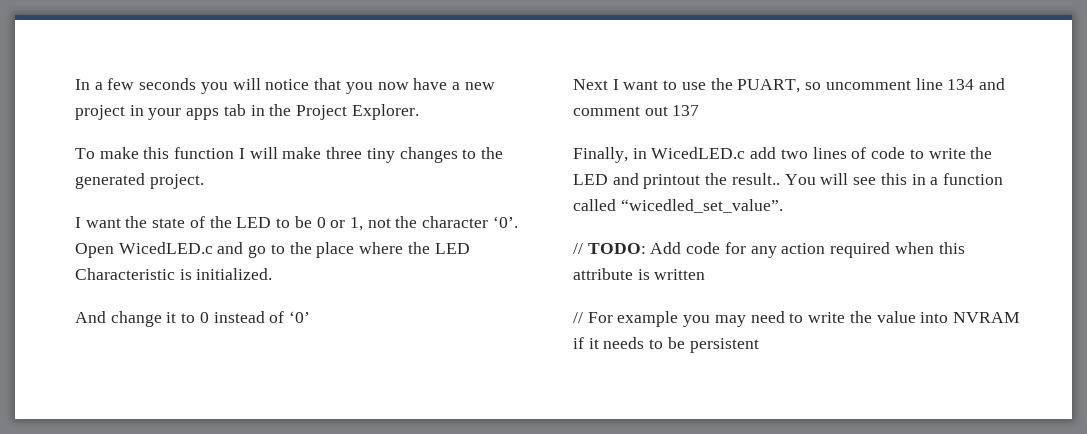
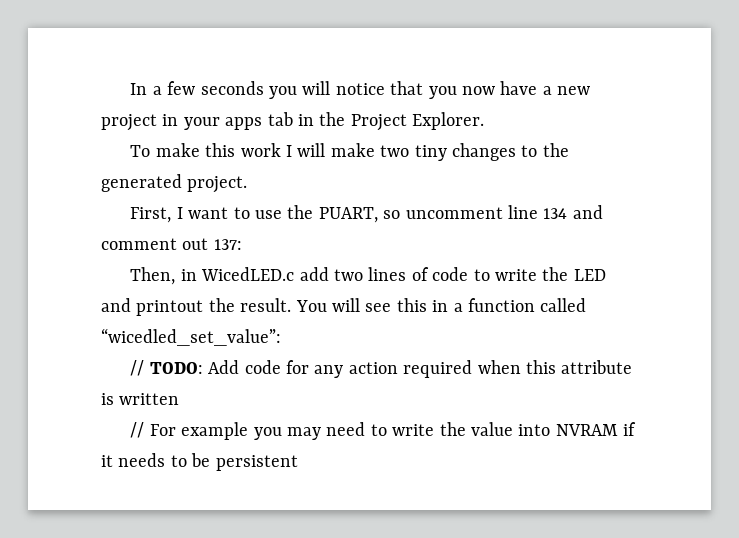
- To make this function I will make three tiny changes to the generated project.
+ To make this work I will make two tiny changes to the generated project.
- I want the state of the LED to be 0 or 1, not the character ‘0’. Open WicedLED.c and go to the place where the LED Characteristic is initialized.
- And change it to 0 instead of ‘0’
- Next I want to use the PUART, so uncomment line 134 and comment out 137
- Finally, in WicedLED.c add two lines of code to write the LED and printout the result..
+ First, I want to use the PUART, so uncomment line 134 and comment out 137:
+ Then, in WicedLED.c add two lines of code to write the LED and printout the result.
- You will see this in a function called “wicedled_set_value”.
+ You will see this in a function called “wicedled_set_value”:

